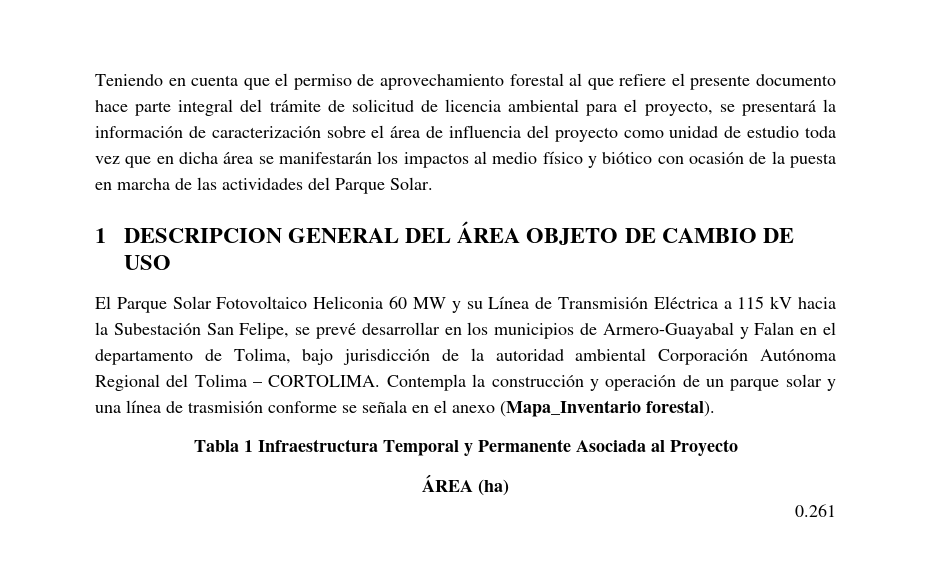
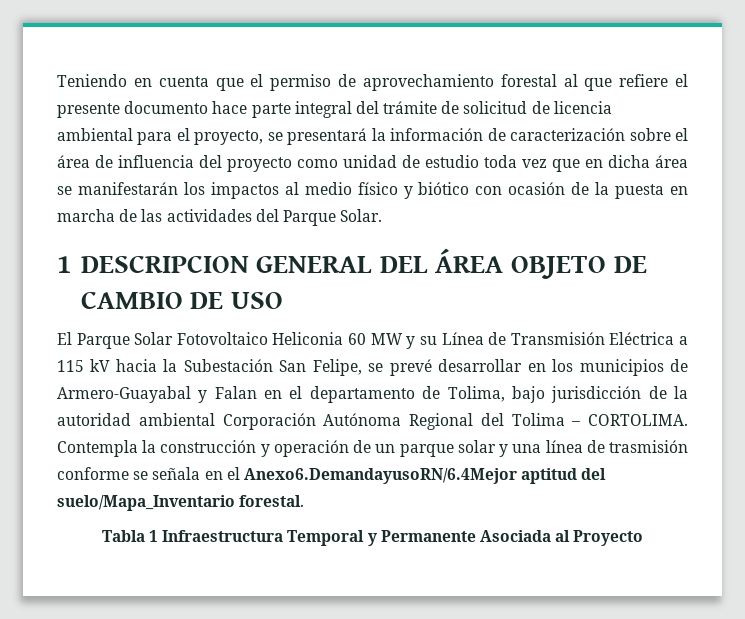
- Contempla la construcción y operación de un parque solar y una línea de trasmisión conforme se señala en el anexo (Mapa_Inventario forestal).
+ Contempla la construcción y operación de un parque solar y una línea de trasmisión conforme se señala en el Anexo6.DemandayusoRN/6.4Mejor aptitud del suelo/Mapa_Inventario forestal.
- ÁREA (ha)
- 0.261

